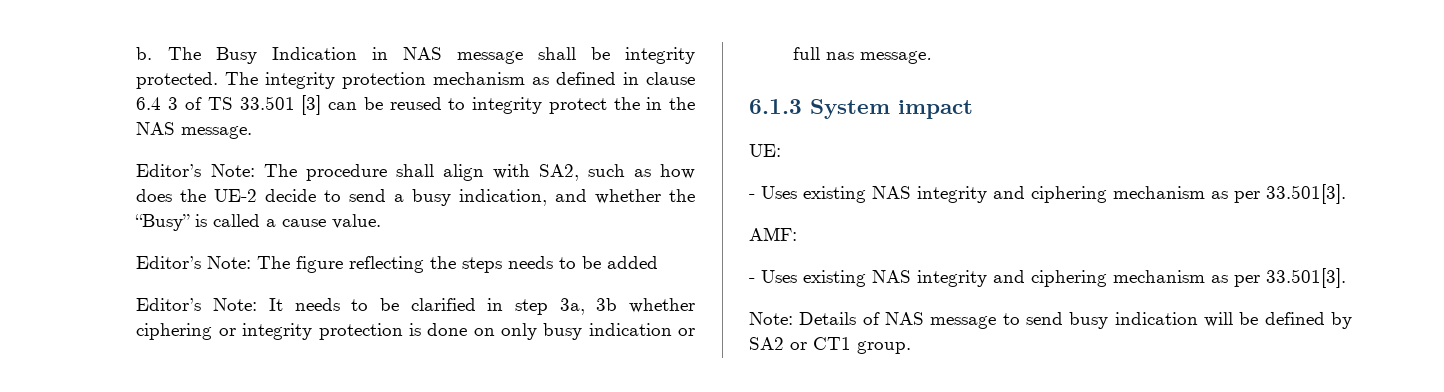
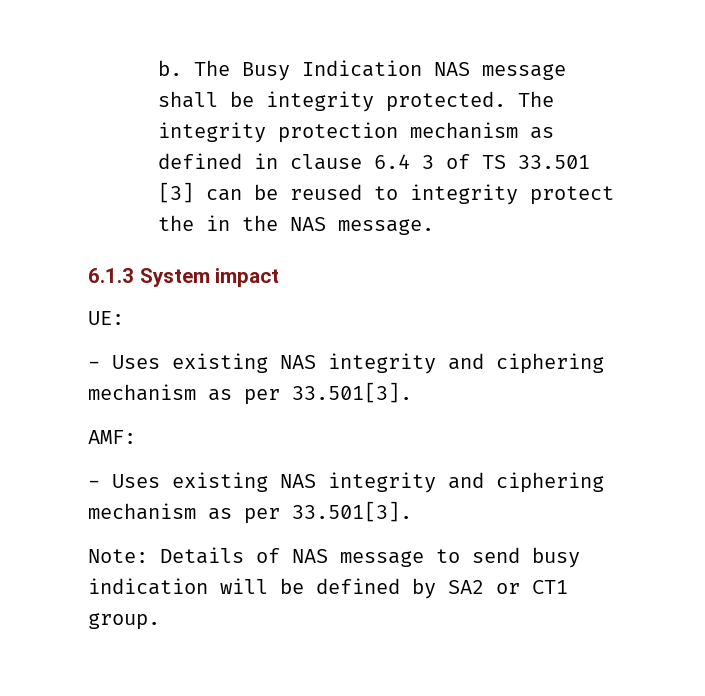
- The Busy Indication in NAS message shall be integrity protected.
+ The Busy Indication NAS message shall be integrity protected.
- Editor’s Note: The procedure shall align with SA2, such as how does the UE-2 decide to send a busy indication, and whether the “Busy” is called a cause value.
- Editor’s Note: The figure reflecting the steps needs to be added
- Editor’s Note: It needs to be clarified in step 3a, 3b whether ciphering or integrity protection is done on only busy indication or full nas message.

